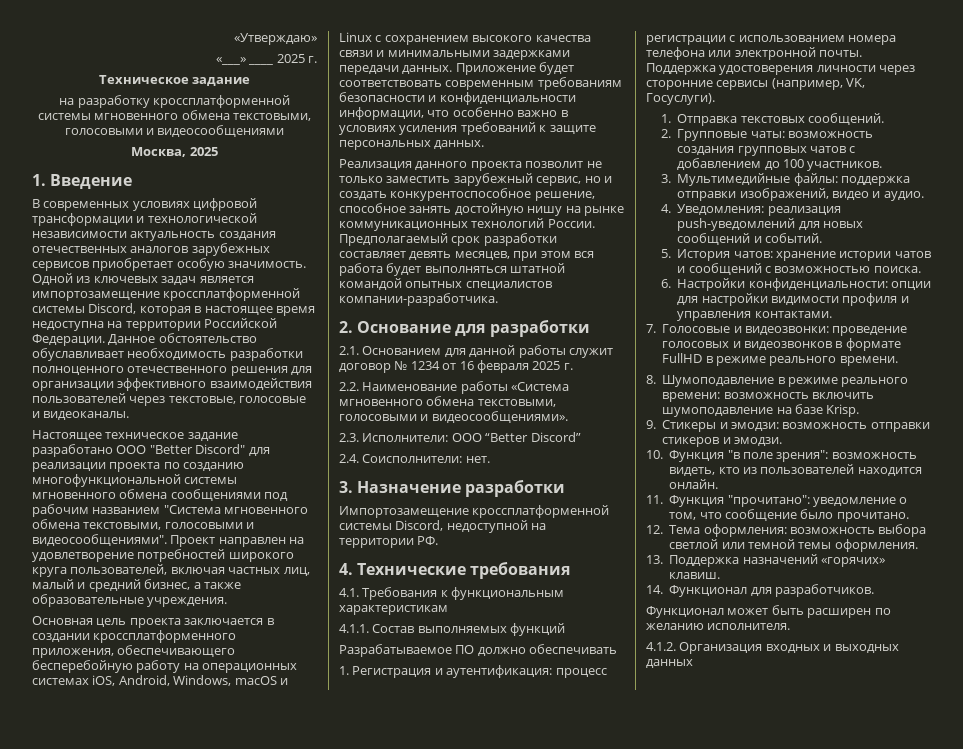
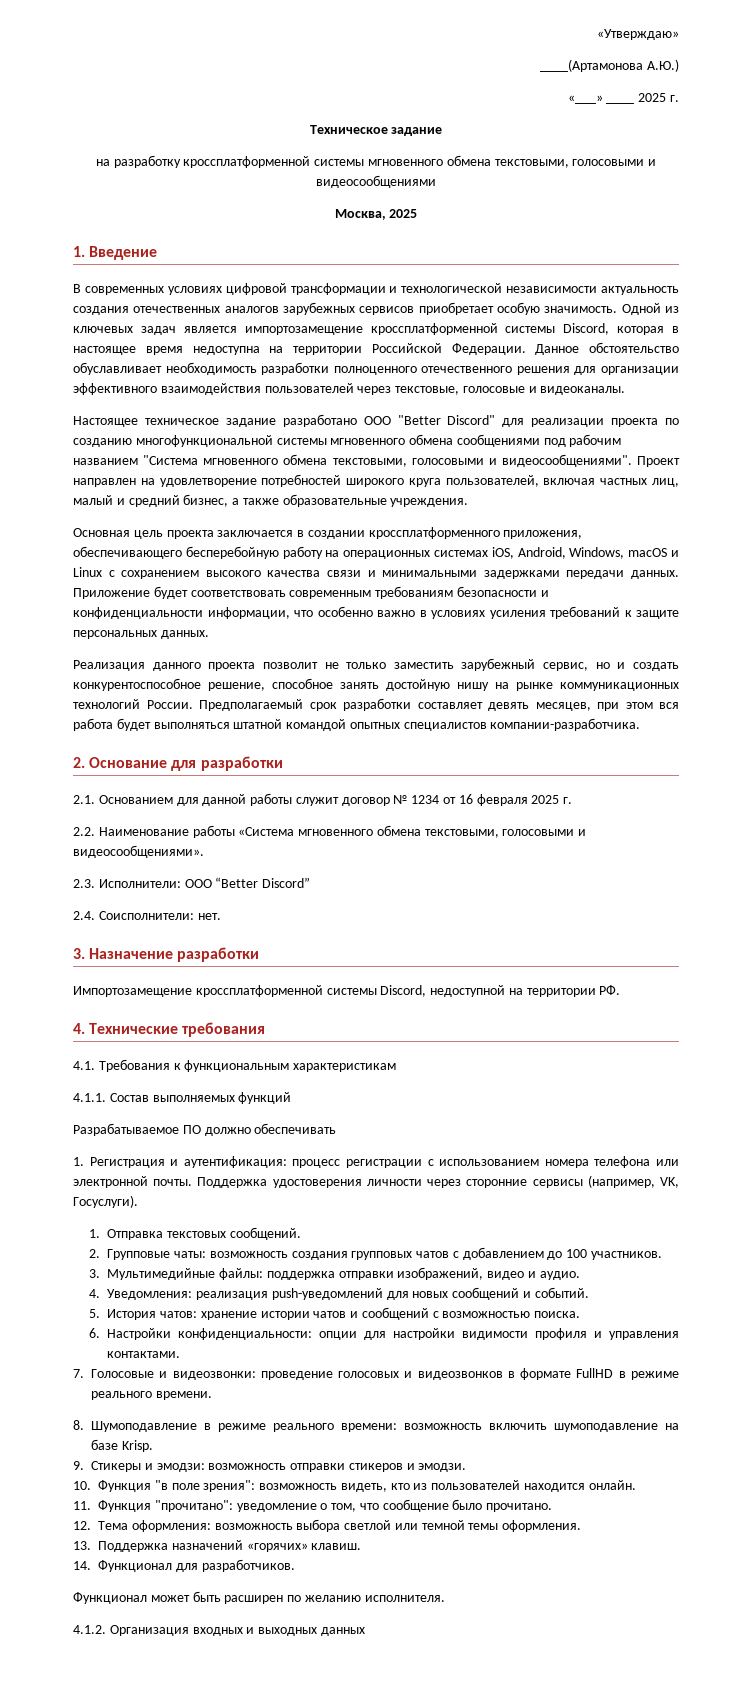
+ ____(Артамонова А.Ю.)

